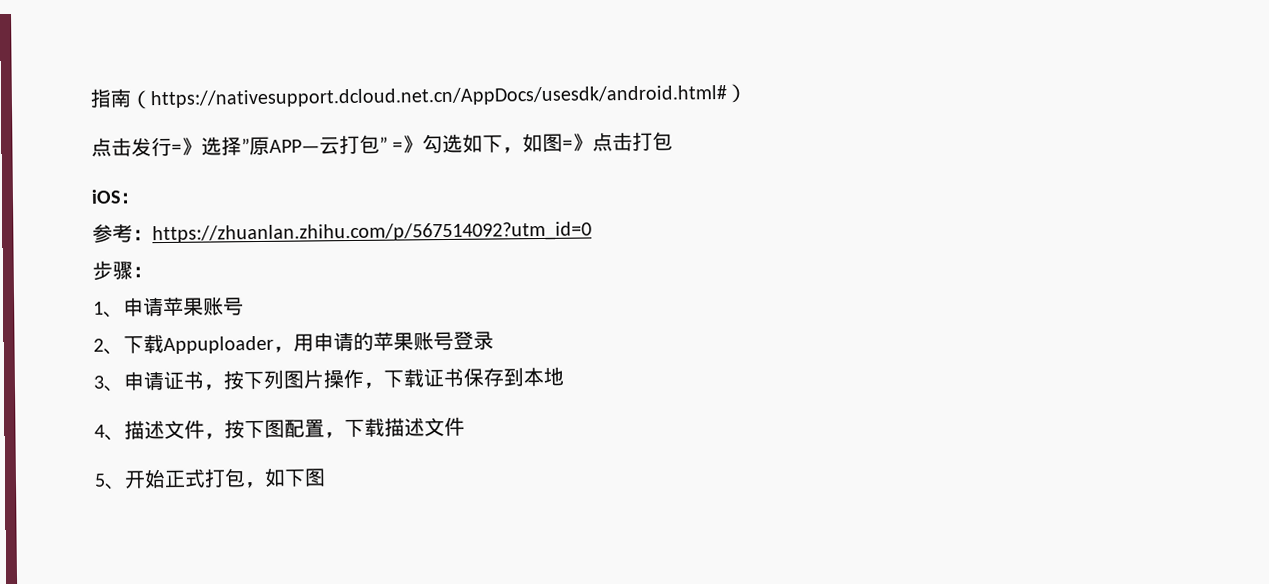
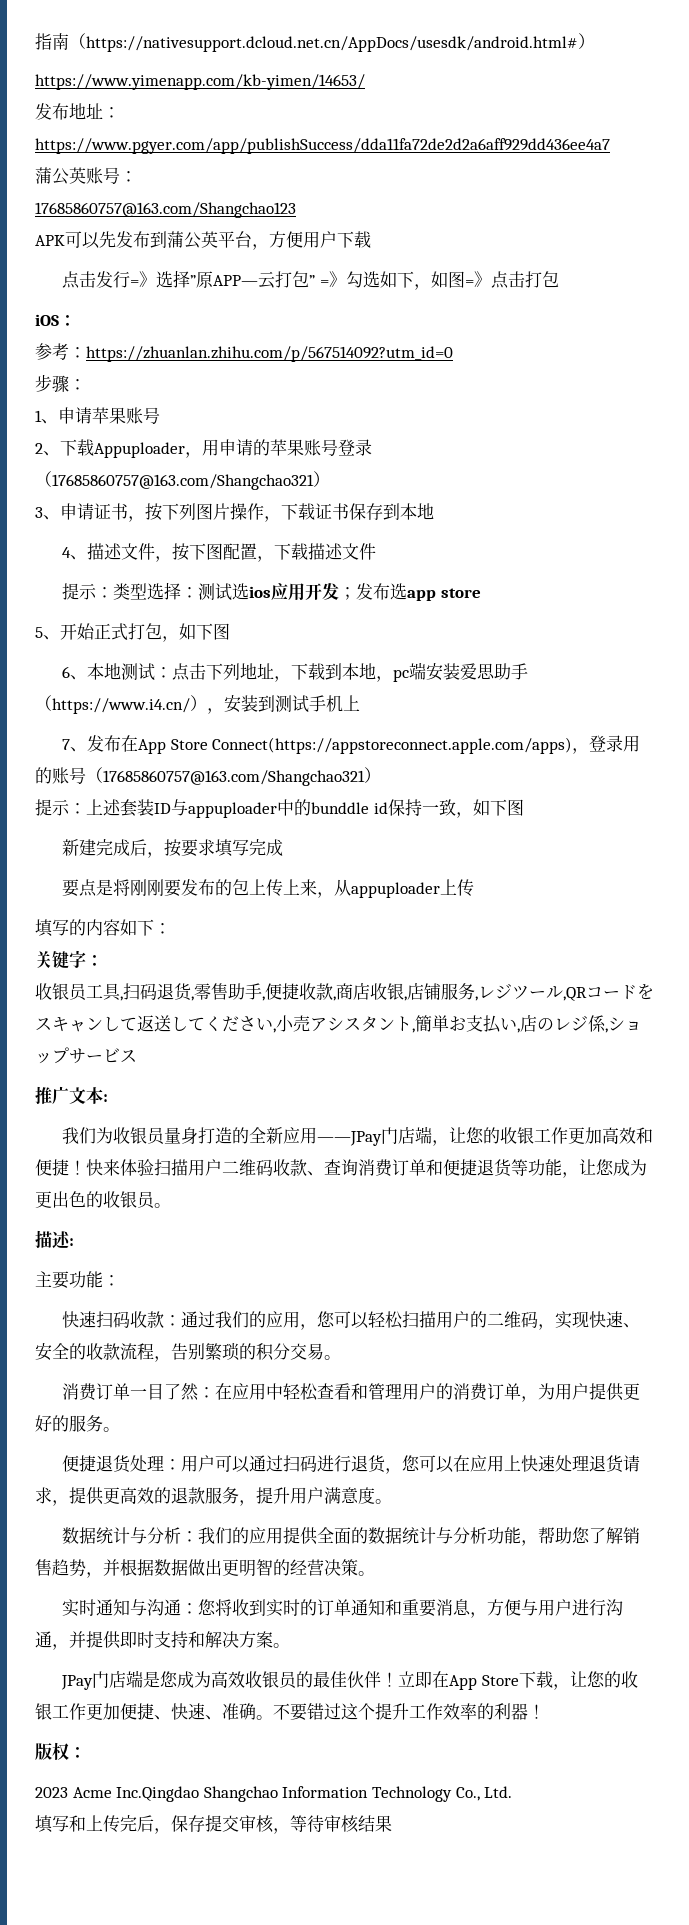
+ https://www.yimenapp.com/kb-yimen/14653/
+ 发布地址：https://www.pgyer.com/app/publishSuccess/dda11fa72de2d2a6aff929dd436ee4a7
+ 蒲公英账号：
+ 17685860757@163.com/Shangchao123
+ APK可以先发布到蒲公英平台，方便用户下载
- 2、下载Appuploader，用申请的苹果账号登录
+ 2、下载Appuploader，用申请的苹果账号登录（17685860757@163.com/Shangchao321）
+ 提示：类型选择：测试选ios应用开发；发布选app store
+ 6、本地测试：点击下列地址，下载到本地，pc端安装爱思助手（https://www.i4.cn/），安装到测试手机上
+ 7、发布在App Store Connect(https://appstoreconnect.apple.com/apps)，登录用的账号（17685860757@163.com/Shangchao321）
+ 提示：上述套装ID与appuploader中的bunddle id保持一致，如下图
+ 新建完成后，按要求填写完成
+ 要点是将刚刚要发布的包上传上来，从appuploader上传
+ 填写的内容如下：
+ 关键字：
+ 收银员工具,扫码退货,零售助手,便捷收款,商店收银,店铺服务,レジツール,QRコードをスキャンして返送してください,小売アシスタント,簡単お支払い,店のレジ係,ショップサービス
+ 推广文本:
+ 我们为收银员量身打造的全新应用——JPay门店端，让您的收银工作更加高效和便捷！快来体验扫描用户二维码收款、查询消费订单和便捷退货等功能，让您成为更出色的收银员。
+ 描述:
+ 主要功能：
+ 快速扫码收款：通过我们的应用，您可以轻松扫描用户的二维码，实现快速、安全的收款流程，告别繁琐的积分交易。
+ 消费订单一目了然：在应用中轻松查看和管理用户的消费订单，为用户提供更好的服务。
+ 便捷退货处理：用户可以通过扫码进行退货，您可以在应用上快速处理退货请求，提供更高效的退款服务，提升用户满意度。
+ 数据统计与分析：我们的应用提供全面的数据统计与分析功能，帮助您了解销售趋势，并根据数据做出更明智的经营决策。
+ 实时通知与沟通：您将收到实时的订单通知和重要消息，方便与用户进行沟通，并提供即时支持和解决方案。
+ JPay门店端是您成为高效收银员的最佳伙伴！立即在App Store下载，让您的收银工作更加便捷、快速、准确。不要错过这个提升工作效率的利器！
+ 版权：
+ 2023 Acme Inc.Qingdao Shangchao Information Technology Co., Ltd.
+ 填写和上传完后，保存提交审核，等待审核结果

